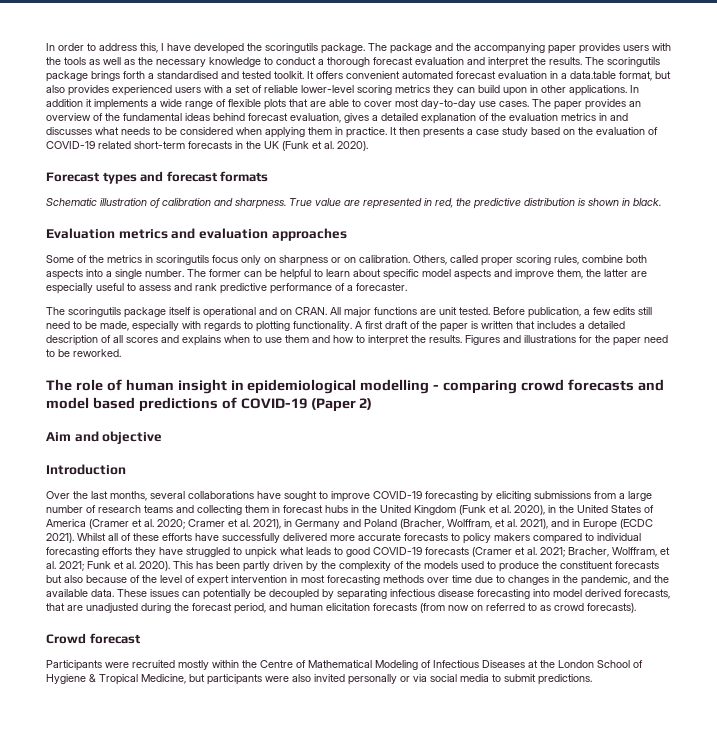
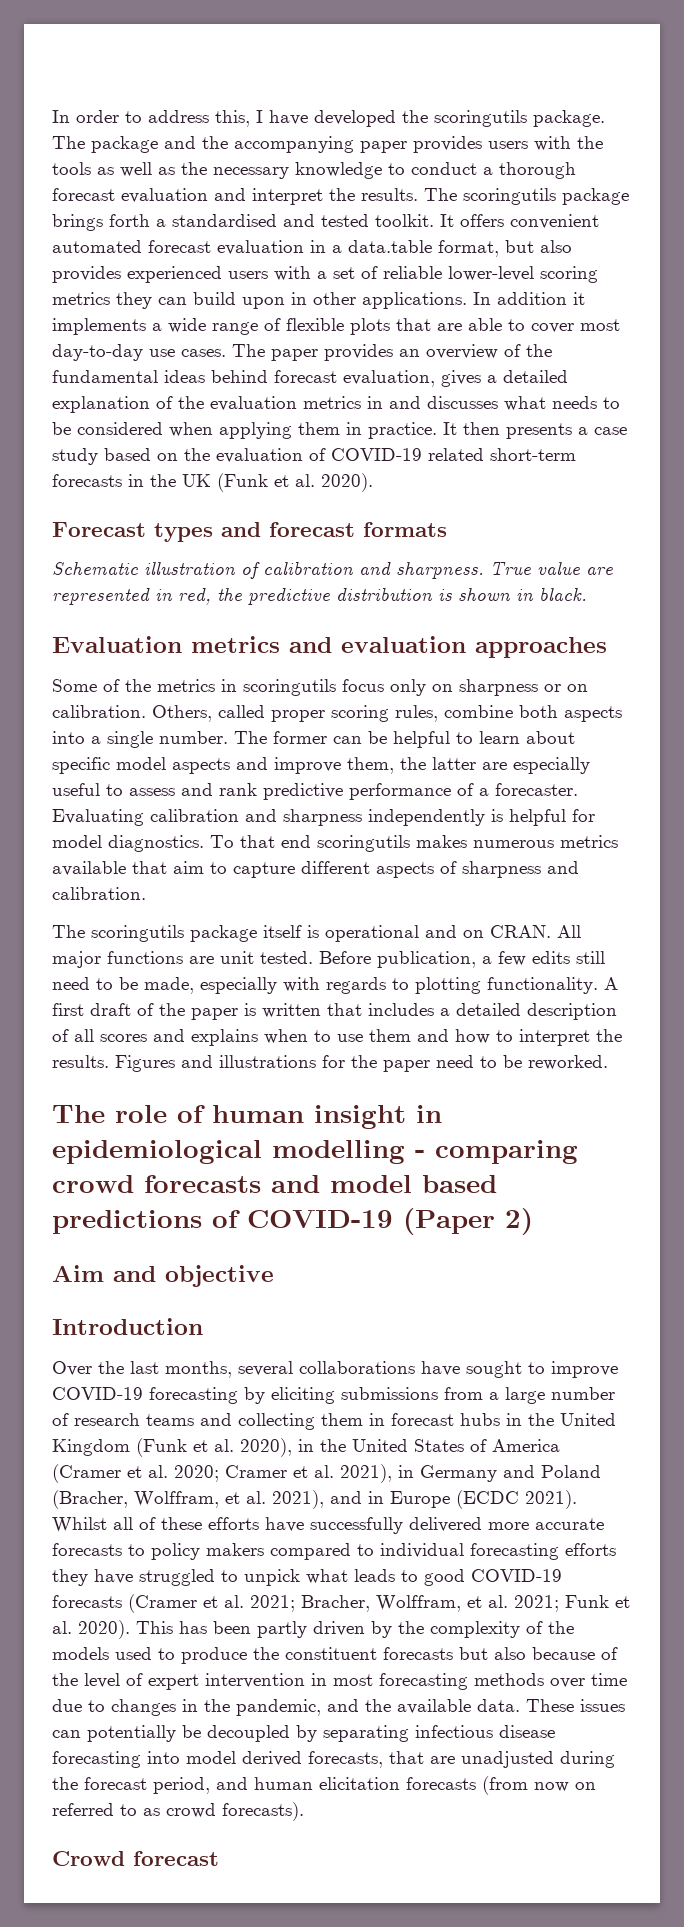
+ Evaluating calibration and sharpness independently is helpful for model diagnostics. To that end scoringutils makes numerous metrics available that aim to capture different aspects of sharpness and calibration.
- Participants were recruited mostly within the Centre of Mathematical Modeling of Infectious Diseases at the London School of Hygiene & Tropical Medicine, but participants were also invited personally or via social media to submit predictions.

